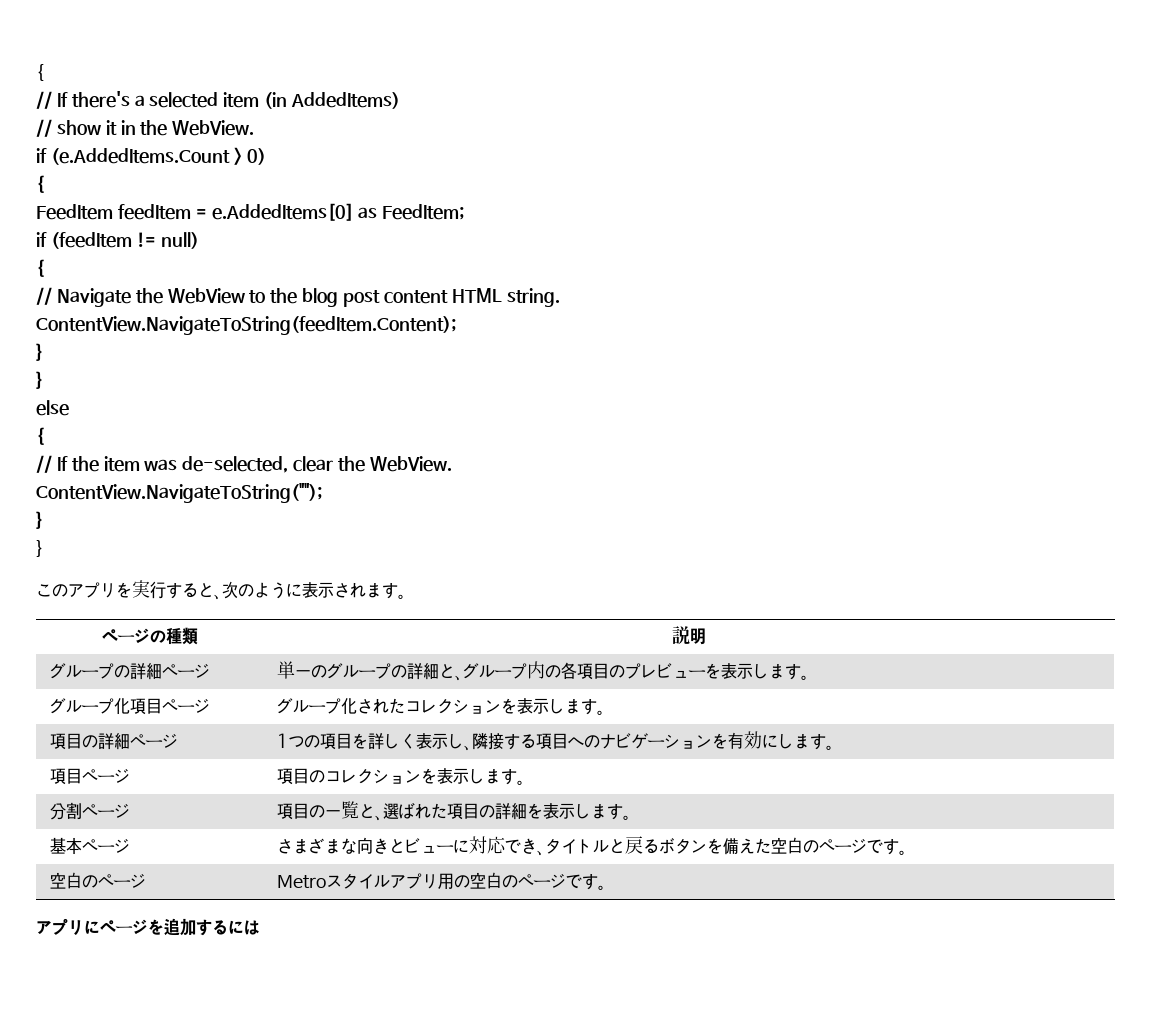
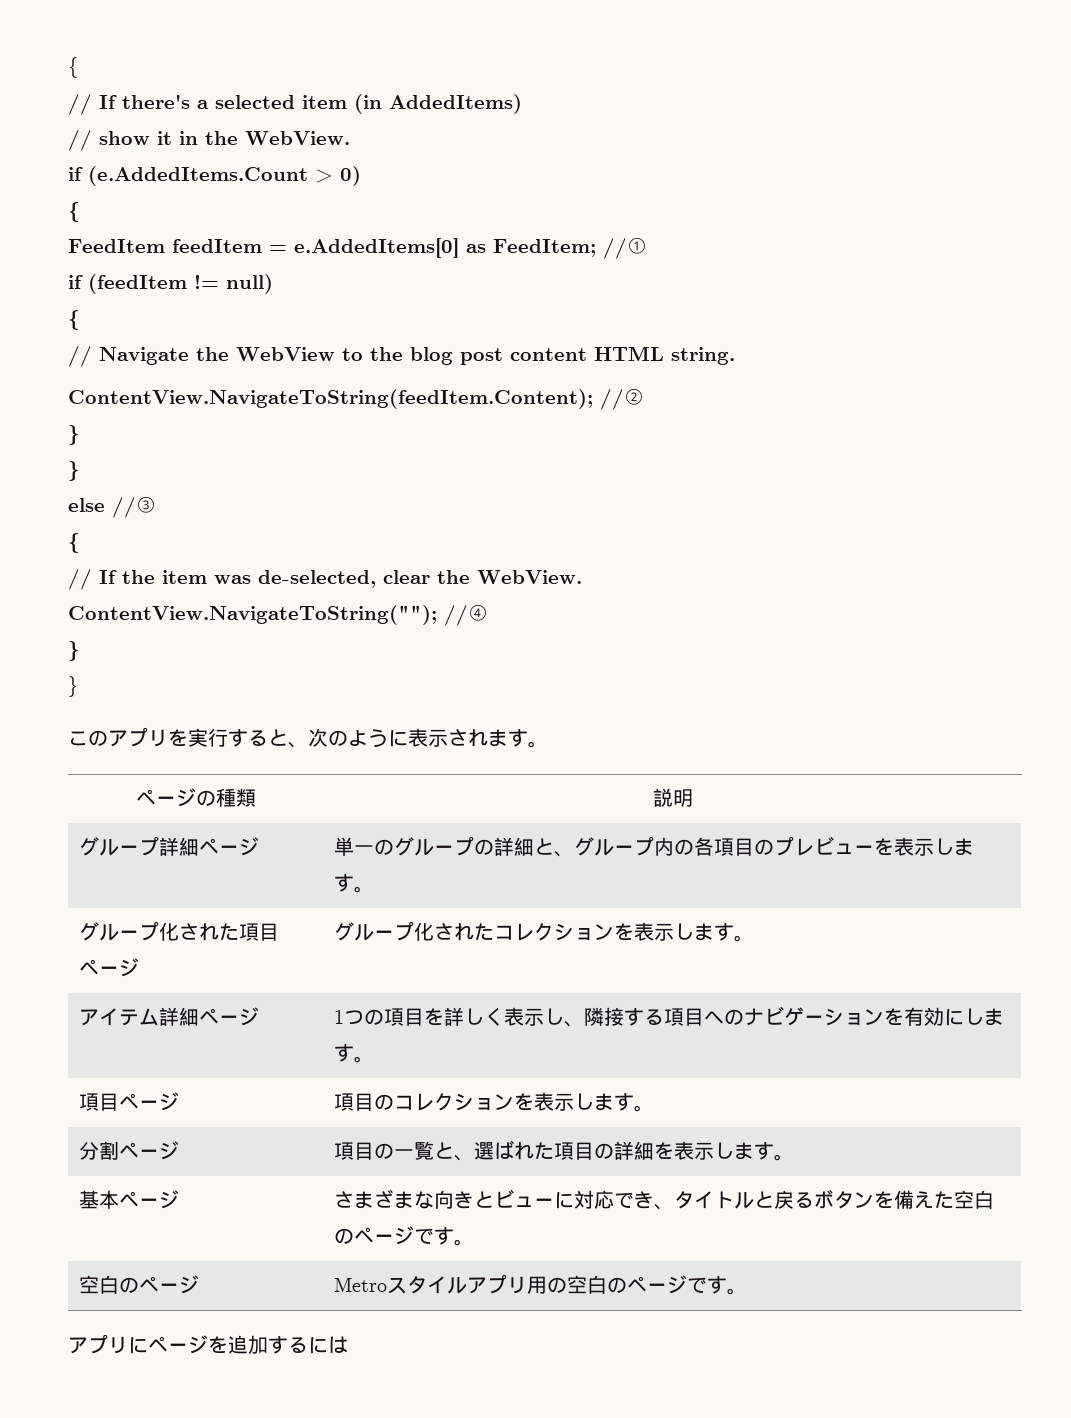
- FeedItem feedItem = e.AddedItems[0] as FeedItem;
+ FeedItem feedItem = e.AddedItems[0] as FeedItem; //①
- ContentView.NavigateToString(feedItem.Content);
+ ContentView.NavigateToString(feedItem.Content); //②
- else
+ else //③
- ContentView.NavigateToString("");
+ ContentView.NavigateToString(""); //④
- グループの詳細ページ | 単一のグループの詳細と、グループ内の各項目のプレビューを表示します。
+ グループ詳細ページ | 単一のグループの詳細と、グループ内の各項目のプレビューを表示します。
- グループ化項目ページ | グループ化されたコレクションを表示します。
+ グループ化された項目ページ | グループ化されたコレクションを表示します。
- 項目の詳細ページ | 1つの項目を詳しく表示し、隣接する項目へのナビゲーションを有効にします。
+ アイテム詳細ページ | 1つの項目を詳しく表示し、隣接する項目へのナビゲーションを有効にします。

